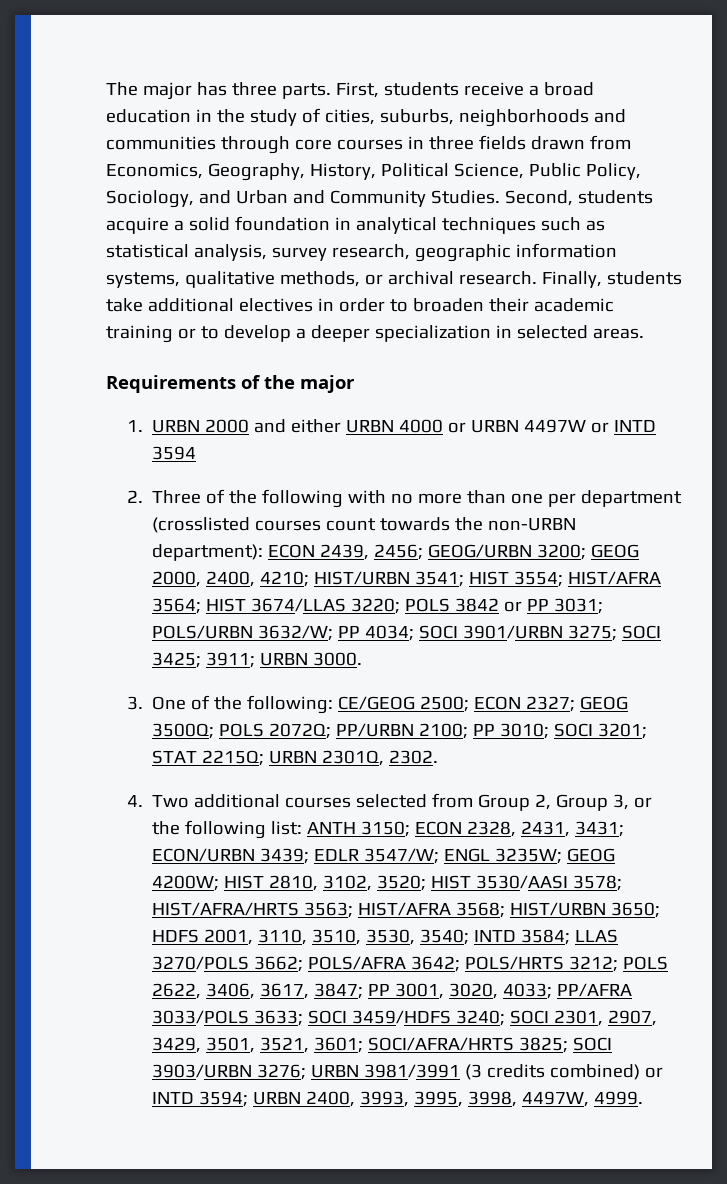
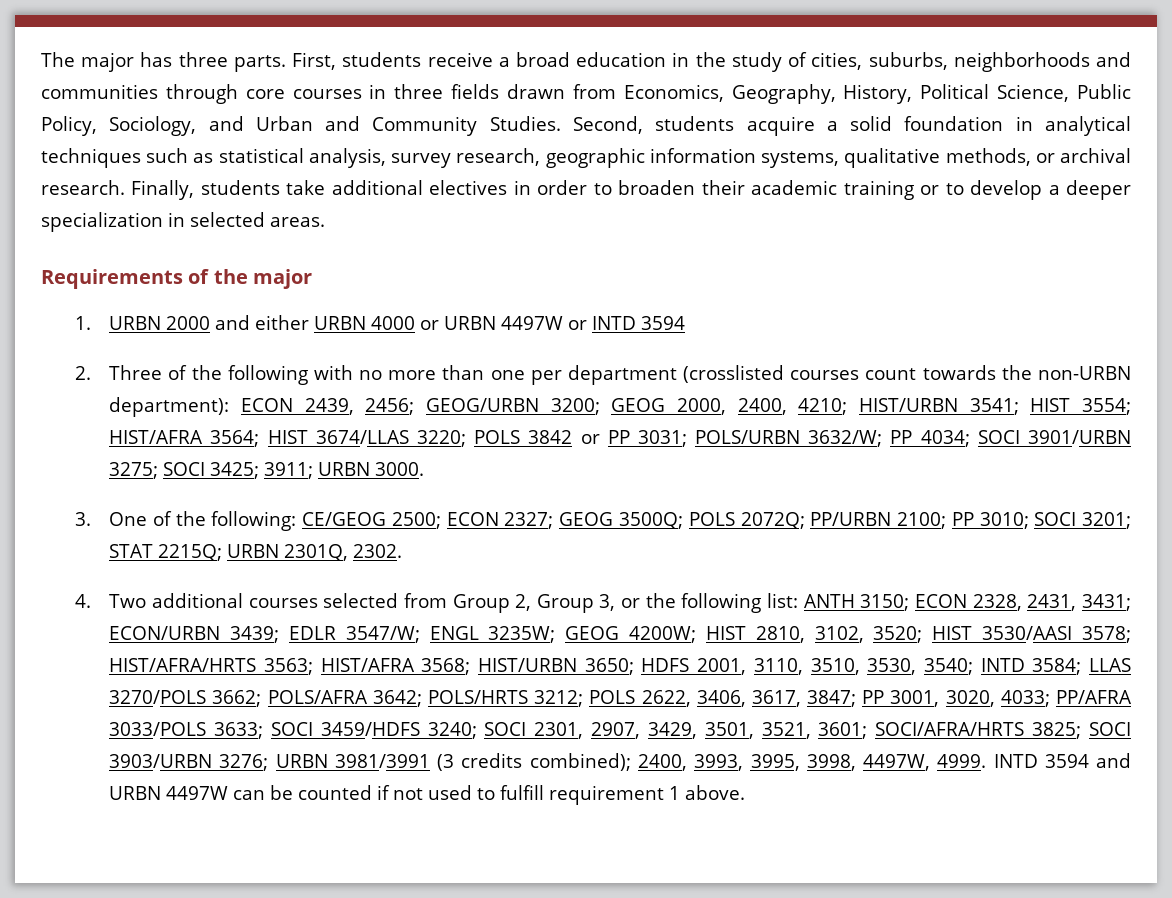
- URBN 3981/3991 (3 credits combined) or INTD 3594; URBN 2400, 3993, 3995, 3998, 4497W, 4999.
+ URBN 3981/3991 (3 credits combined); 2400, 3993, 3995, 3998, 4497W, 4999.
+ INTD 3594 and URBN 4497W can be counted if not used to fulfill requirement 1 above.

